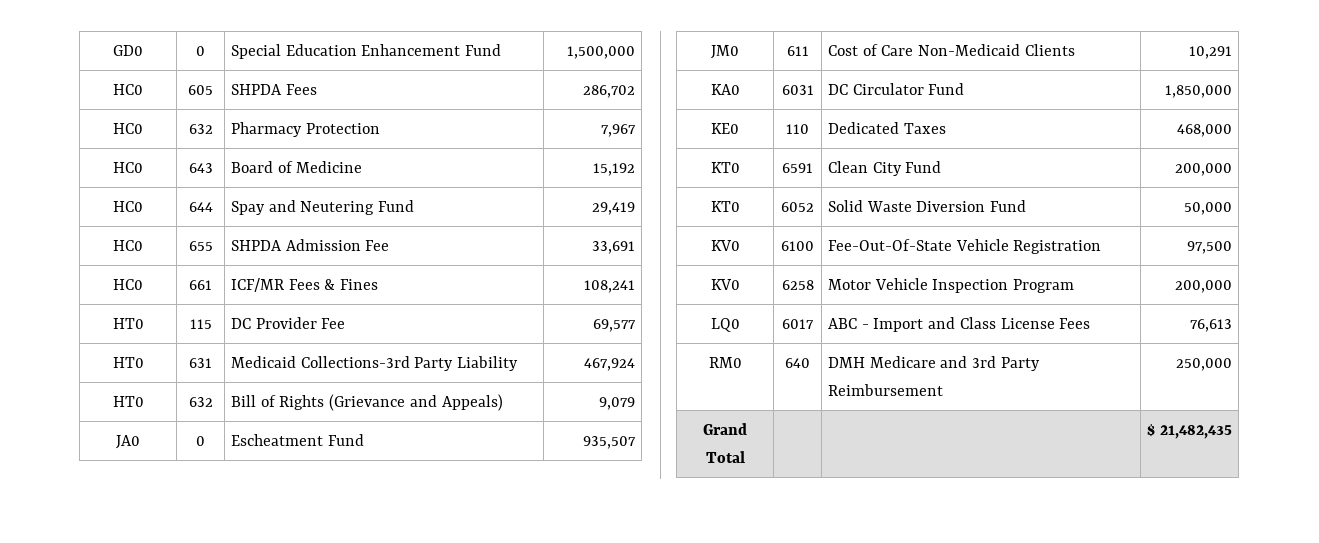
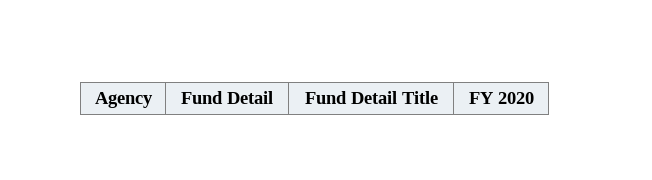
- GD0 | 0 | Special Education Enhancement Fund | 1,500,000
- HC0 | 605 | SHPDA Fees | 286,702
- HC0 | 632 | Pharmacy Protection | 7,967
- HC0 | 643 | Board of Medicine | 15,192
- HC0 | 644 | Spay and Neutering Fund | 29,419
- HC0 | 655 | SHPDA Admission Fee | 33,691
- HC0 | 661 | ICF/MR Fees & Fines | 108,241
- HT0 | 115 | DC Provider Fee | 69,577
- HT0 | 631 | Medicaid Collections-3rd Party Liability | 467,924
- HT0 | 632 | Bill of Rights (Grievance and Appeals) | 9,079
- JA0 | 0 | Escheatment Fund | 935,507
- JM0 | 611 | Cost of Care Non-Medicaid Clients | 10,291
- KA0 | 6031 | DC Circulator Fund | 1,850,000
- KE0 | 110 | Dedicated Taxes | 468,000
- KT0 | 6591 | Clean City Fund | 200,000
- KT0 | 6052 | Solid Waste Diversion Fund | 50,000
- KV0 | 6100 | Fee-Out-Of-State Vehicle Registration | 97,500
- KV0 | 6258 | Motor Vehicle Inspection Program | 200,000
- LQ0 | 6017 | ABC - Import and Class License Fees | 76,613
- RM0 | 640 | DMH Medicare and 3rd Party Reimbursement | 250,000
- Grand Total | | | $ 21,482,435
+ Agency | Fund Detail | Fund Detail Title | FY 2020

